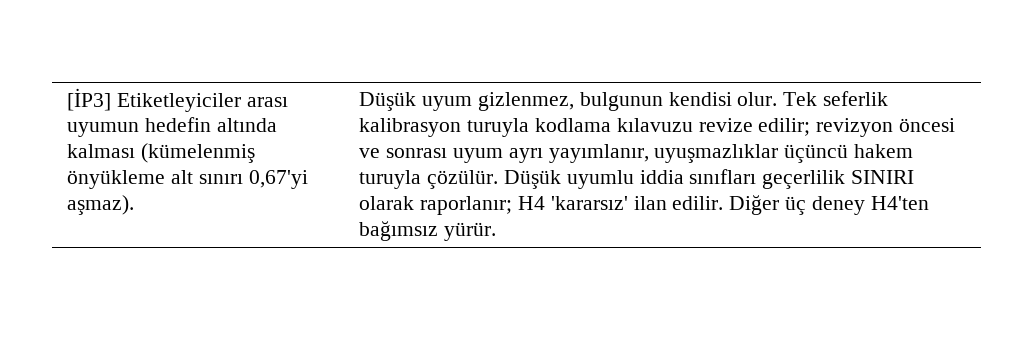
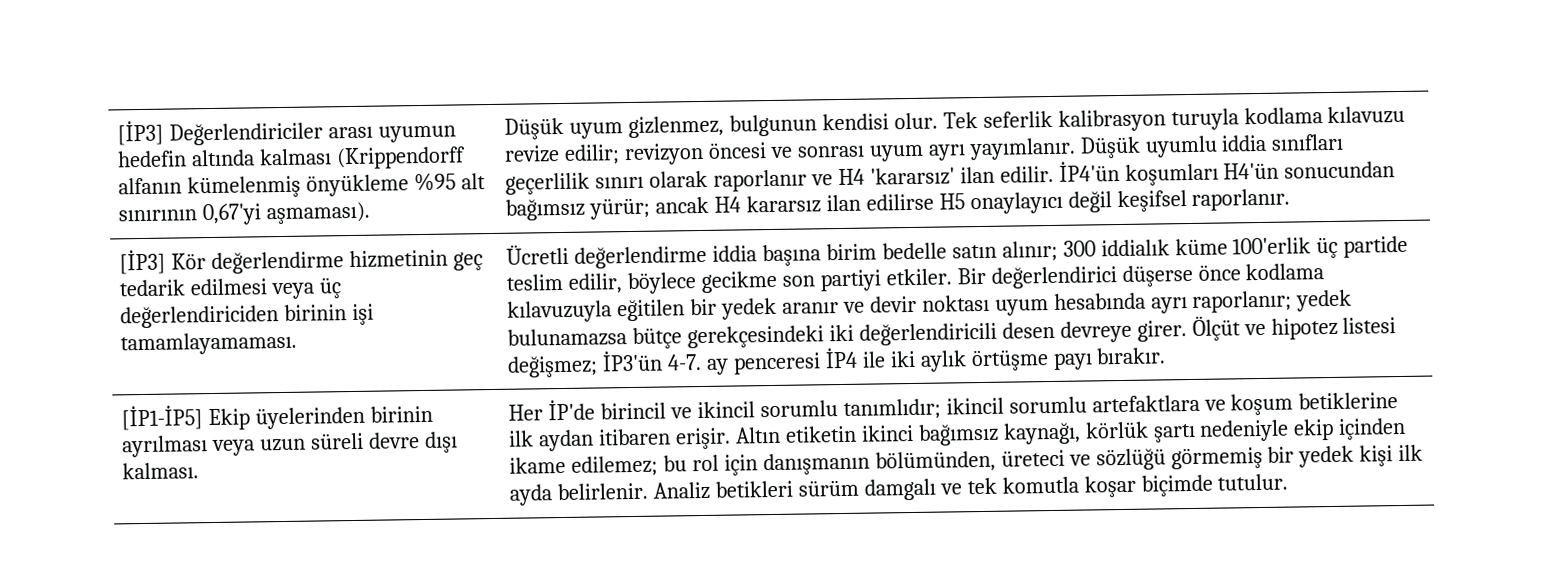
- [İP3] Etiketleyiciler arası uyumun hedefin altında kalması (kümelenmiş önyükleme alt sınırı 0,67'yi aşmaz).
+ [İP3] Değerlendiriciler arası uyumun hedefin altında kalması (Krippendorff alfanın kümelenmiş önyükleme %95 alt sınırının 0,67'yi aşmaması).
- Tek seferlik kalibrasyon turuyla kodlama kılavuzu revize edilir; revizyon öncesi ve sonrası uyum ayrı yayımlanır, uyuşmazlıklar üçüncü hakem turuyla çözülür.
+ Tek seferlik kalibrasyon turuyla kodlama kılavuzu revize edilir; revizyon öncesi ve sonrası uyum ayrı yayımlanır.
- Düşük uyumlu iddia sınıfları geçerlilik SINIRI olarak raporlanır; H4 'kararsız' ilan edilir. Diğer üç deney H4'ten bağımsız yürür.
+ Düşük uyumlu iddia sınıfları geçerlilik sınırı olarak raporlanır ve H4 'kararsız' ilan edilir. İP4'ün koşumları H4'ün sonucundan bağımsız yürür; ancak H4 kararsız ilan edilirse H5 onaylayıcı değil keşifsel raporlanır.
+ [İP3] Kör değerlendirme hizmetinin geç tedarik edilmesi veya üç değerlendiriciden birinin işi tamamlayamaması. | Ücretli değerlendirme iddia başına birim bedelle satın alınır; 300 iddialık küme 100'erlik üç partide teslim edilir, böylece gecikme son partiyi etkiler. Bir değerlendirici düşerse önce kodlama kılavuzuyla eğitilen bir yedek aranır ve devir noktası uyum hesabında ayrı raporlanır; yedek bulunamazsa bütçe gerekçesindeki iki değerlendiricili desen devreye girer. Ölçüt ve hipotez listesi değişmez; İP3'ün 4-7. ay penceresi İP4 ile iki aylık örtüşme payı bırakır.
+ [İP1-İP5] Ekip üyelerinden birinin ayrılması veya uzun süreli devre dışı kalması. | Her İP'de birincil ve ikincil sorumlu tanımlıdır; ikincil sorumlu artefaktlara ve koşum betiklerine ilk aydan itibaren erişir. Altın etiketin ikinci bağımsız kaynağı, körlük şartı nedeniyle ekip içinden ikame edilemez; bu rol için danışmanın bölümünden, üreteci ve sözlüğü görmemiş bir yedek kişi ilk ayda belirlenir. Analiz betikleri sürüm damgalı ve tek komutla koşar biçimde tutulur.

